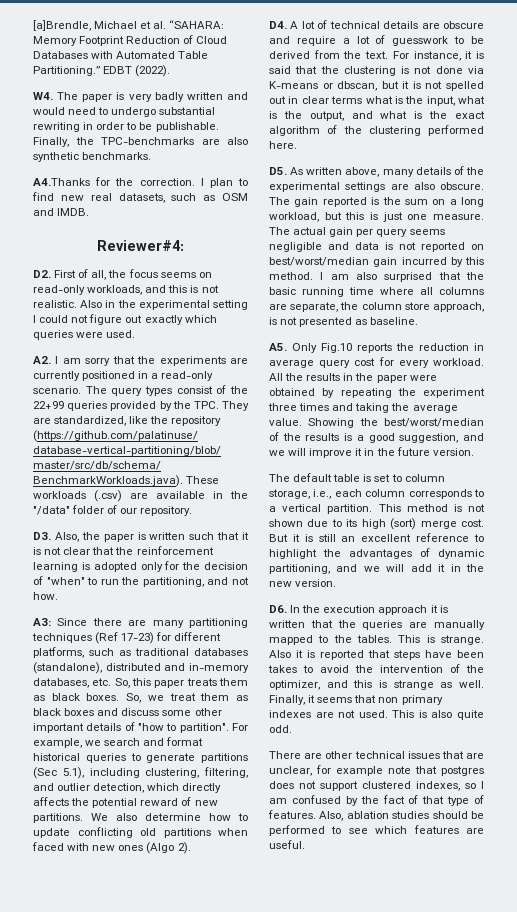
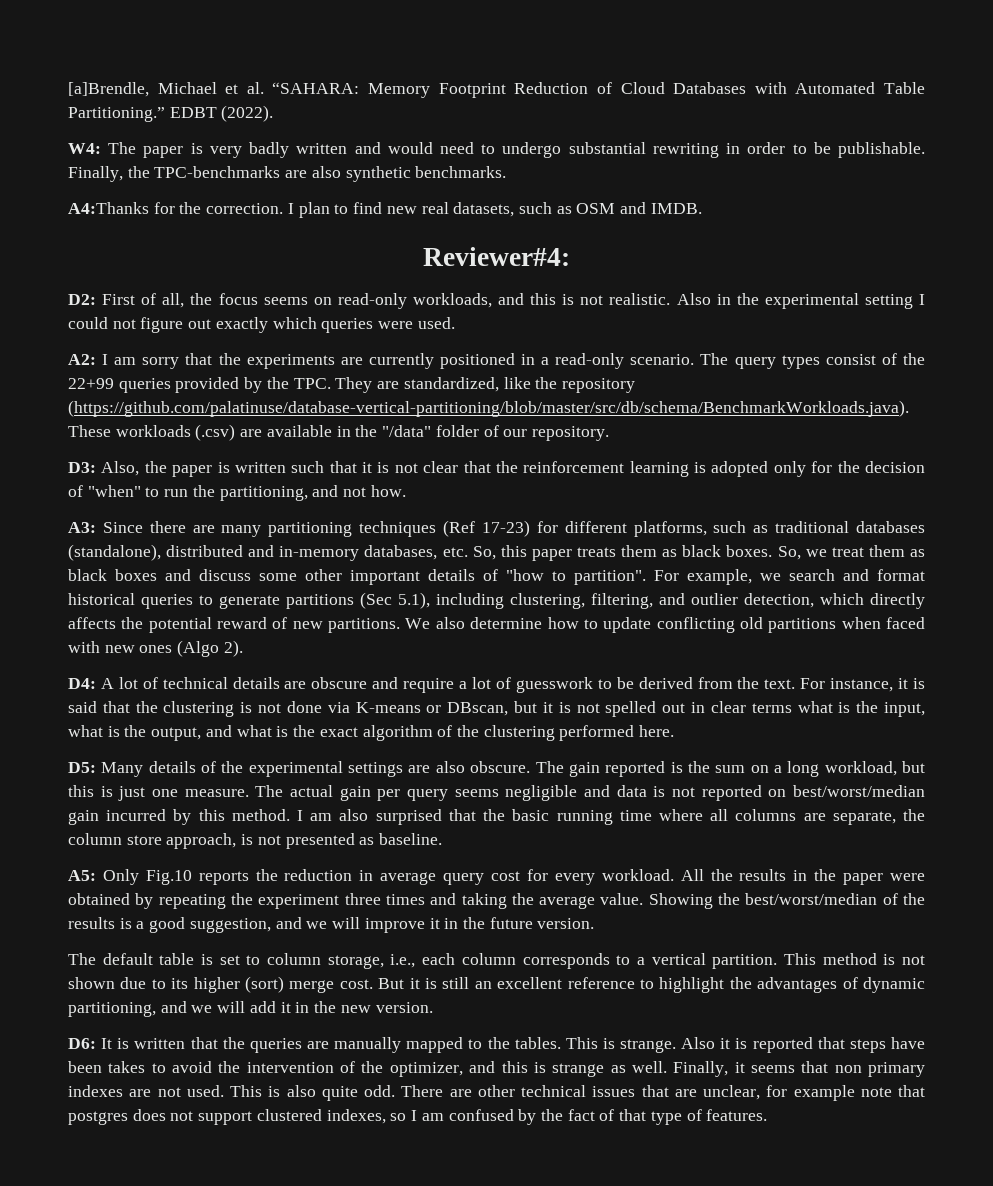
- W4. The paper is very badly written and would need to undergo substantial rewriting in order to be publishable.
+ W4: The paper is very badly written and would need to undergo substantial rewriting in order to be publishable.
- A4.Thanks for the correction.
+ A4:Thanks for the correction.
- D2. First of all, the focus seems on read-only workloads, and this is not realistic.
+ D2: First of all, the focus seems on read-only workloads, and this is not realistic.
- A2. I am sorry that the experiments are currently positioned in a read-only scenario.
+ A2: I am sorry that the experiments are currently positioned in a read-only scenario.
- D3. Also, the paper is written such that it is not clear that the reinforcement learning is adopted only for the decision of "when" to run the partitioning, and not how.
+ D3: Also, the paper is written such that it is not clear that the reinforcement learning is adopted only for the decision of "when" to run the partitioning, and not how.
- D4. A lot of technical details are obscure and require a lot of guesswork to be derived from the text.
+ D4: A lot of technical details are obscure and require a lot of guesswork to be derived from the text.
- For instance, it is said that the clustering is not done via K-means or dbscan, but it is not spelled out in clear terms what is the input, what is the output, and what is the exact algorithm of the clustering performed here.
+ For instance, it is said that the clustering is not done via K-means or DBscan, but it is not spelled out in clear terms what is the input, what is the output, and what is the exact algorithm of the clustering performed here.
- D5. As written above, many details of the experimental settings are also obscure.
+ D5: Many details of the experimental settings are also obscure.
- A5. Only Fig.10 reports the reduction in average query cost for every workload.
+ A5: Only Fig.10 reports the reduction in average query cost for every workload.
- This method is not shown due to its high (sort) merge cost.
+ This method is not shown due to its higher (sort) merge cost.
- D6. In the execution approach it is written that the queries are manually mapped to the tables.
+ D6: It is written that the queries are manually mapped to the tables.
- This is also quite odd.
- There are other technical issues that are unclear, for example note that postgres does not support clustered indexes, so I am confused by the fact of that type of features. Also, ablation studies should be performed to see which features are useful.
+ This is also quite odd. There are other technical issues that are unclear, for example note that postgres does not support clustered indexes, so I am confused by the fact of that type of features.

